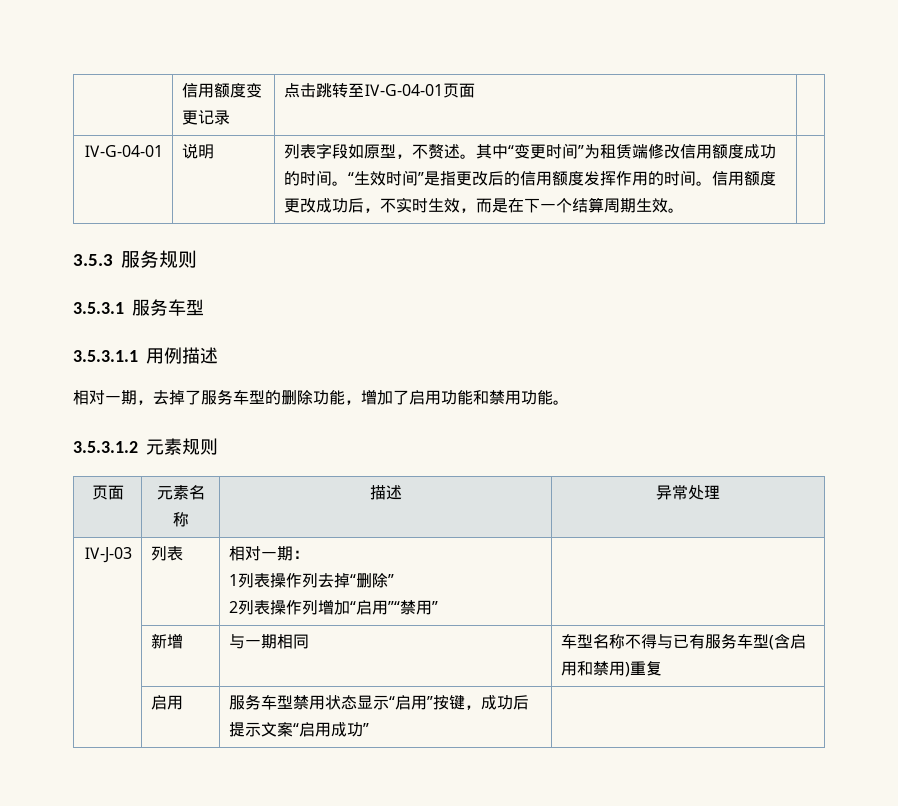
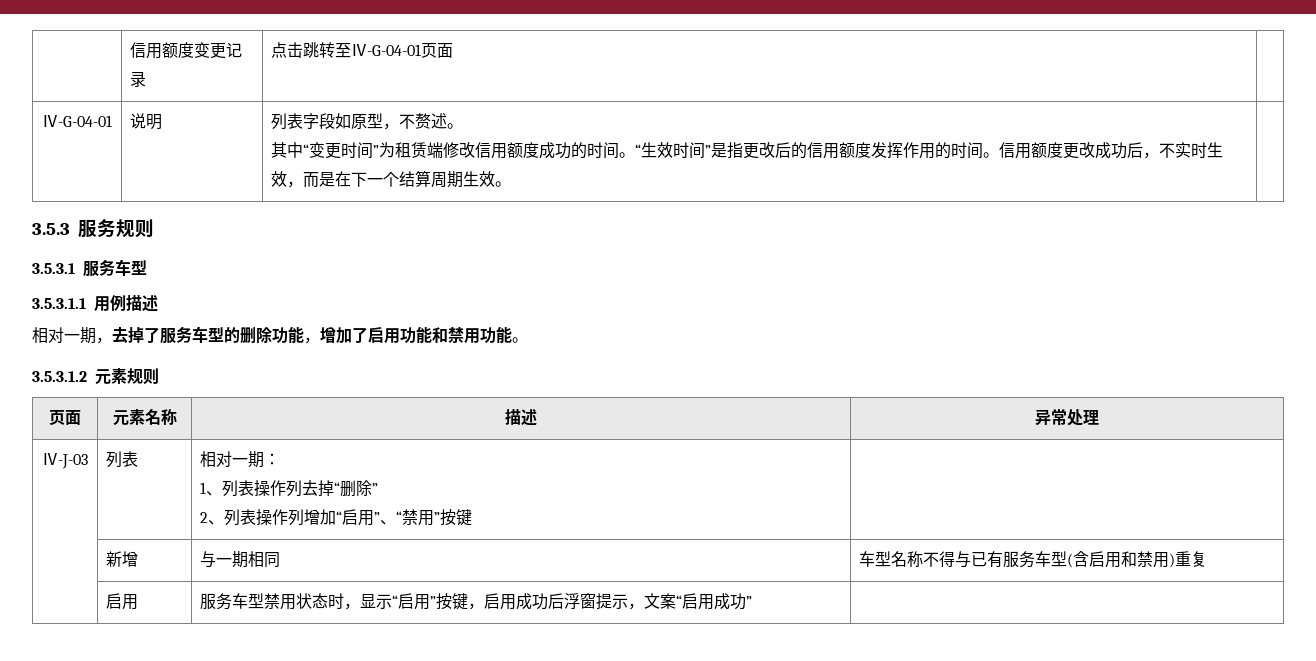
- 列表字段如原型，不赘述。其中“变更时间”为租赁端修改信用额度成功的时间。
+ 列表字段如原型，不赘述。
+ 其中“变更时间”为租赁端修改信用额度成功的时间。
  Ⅳ-J-03 | 列表 | 相对一期：
- 1列表操作列去掉“删除”
- 2列表操作列增加“启用”“禁用” |
+ 1、列表操作列去掉“删除”
+ 2、列表操作列增加“启用”、“禁用”按键 |
- | 启用 | 服务车型禁用状态显示“启用”按键，成功后提示文案“启用成功” |
+ | 启用 | 服务车型禁用状态时，显示“启用”按键，启用成功后浮窗提示，文案“启用成功” |

